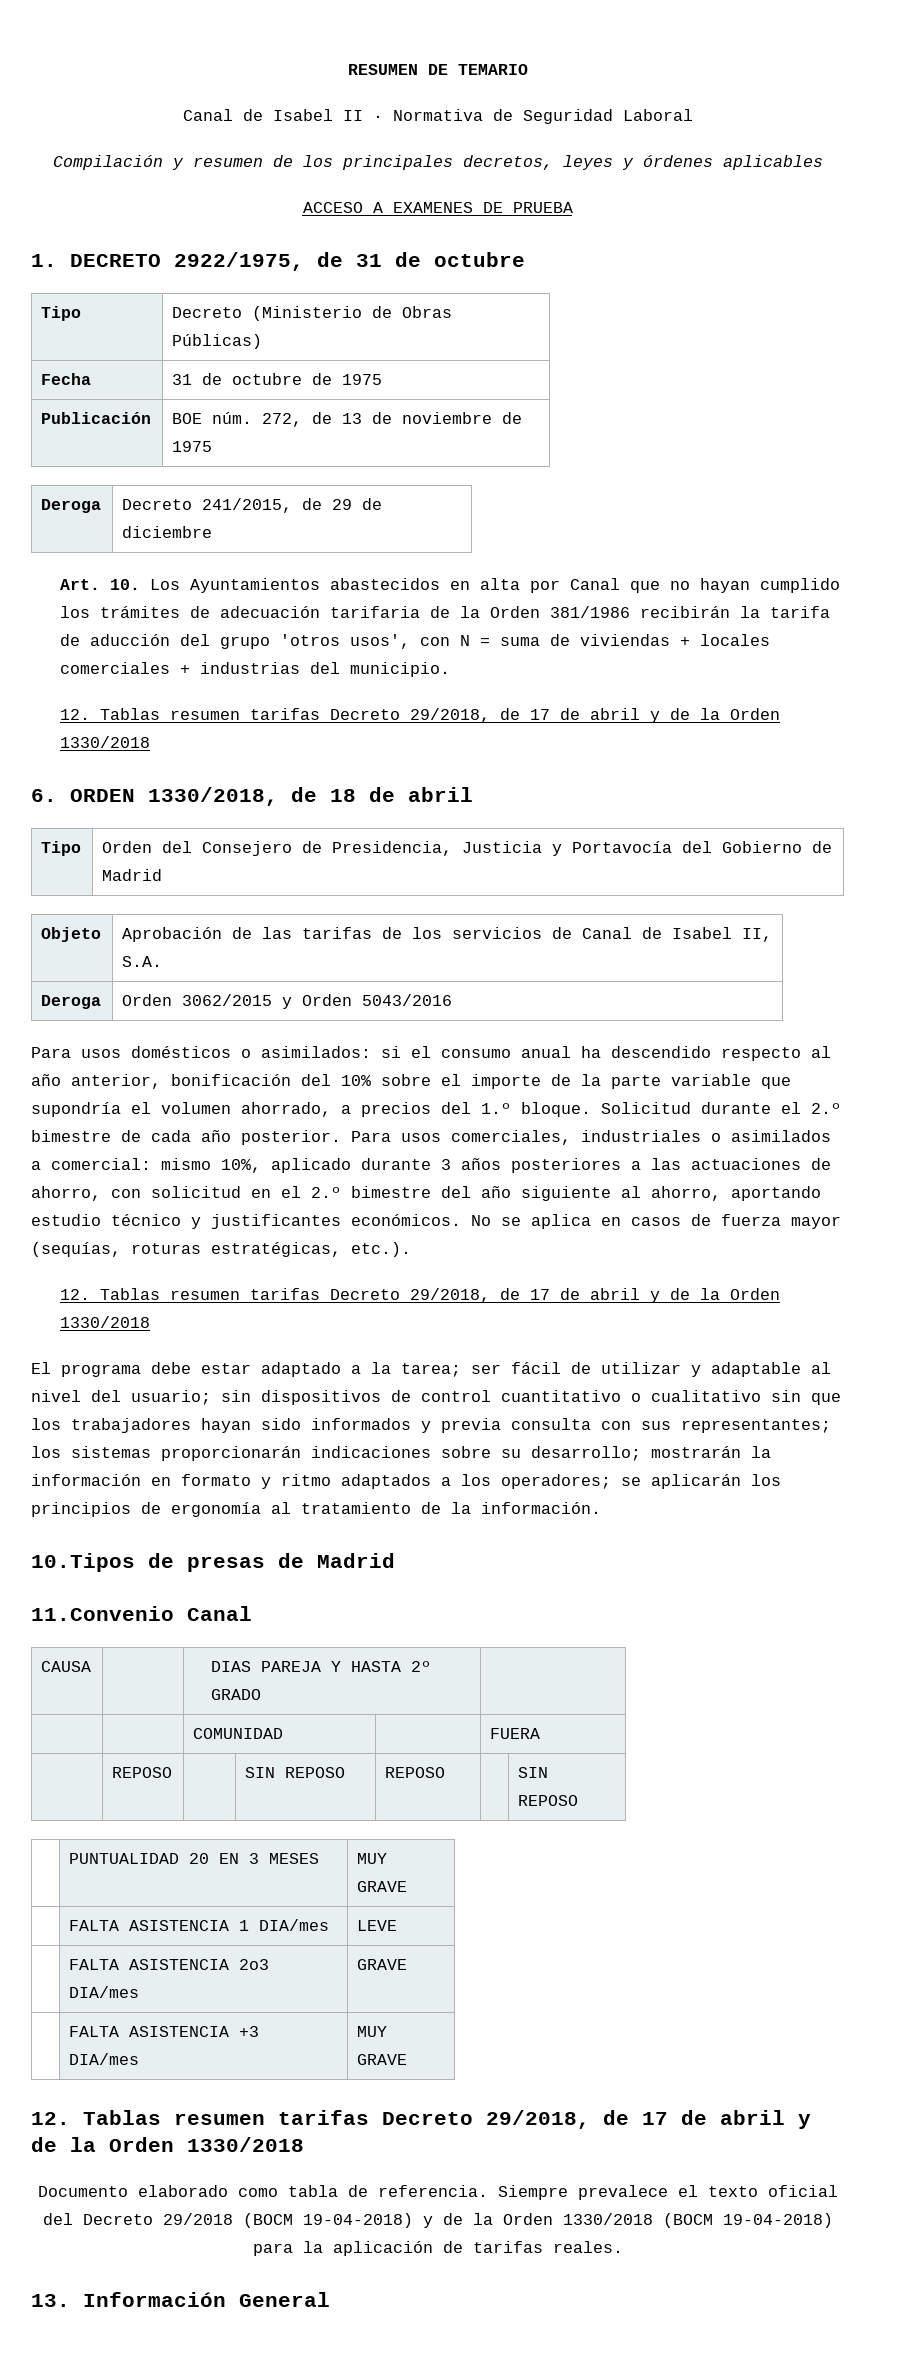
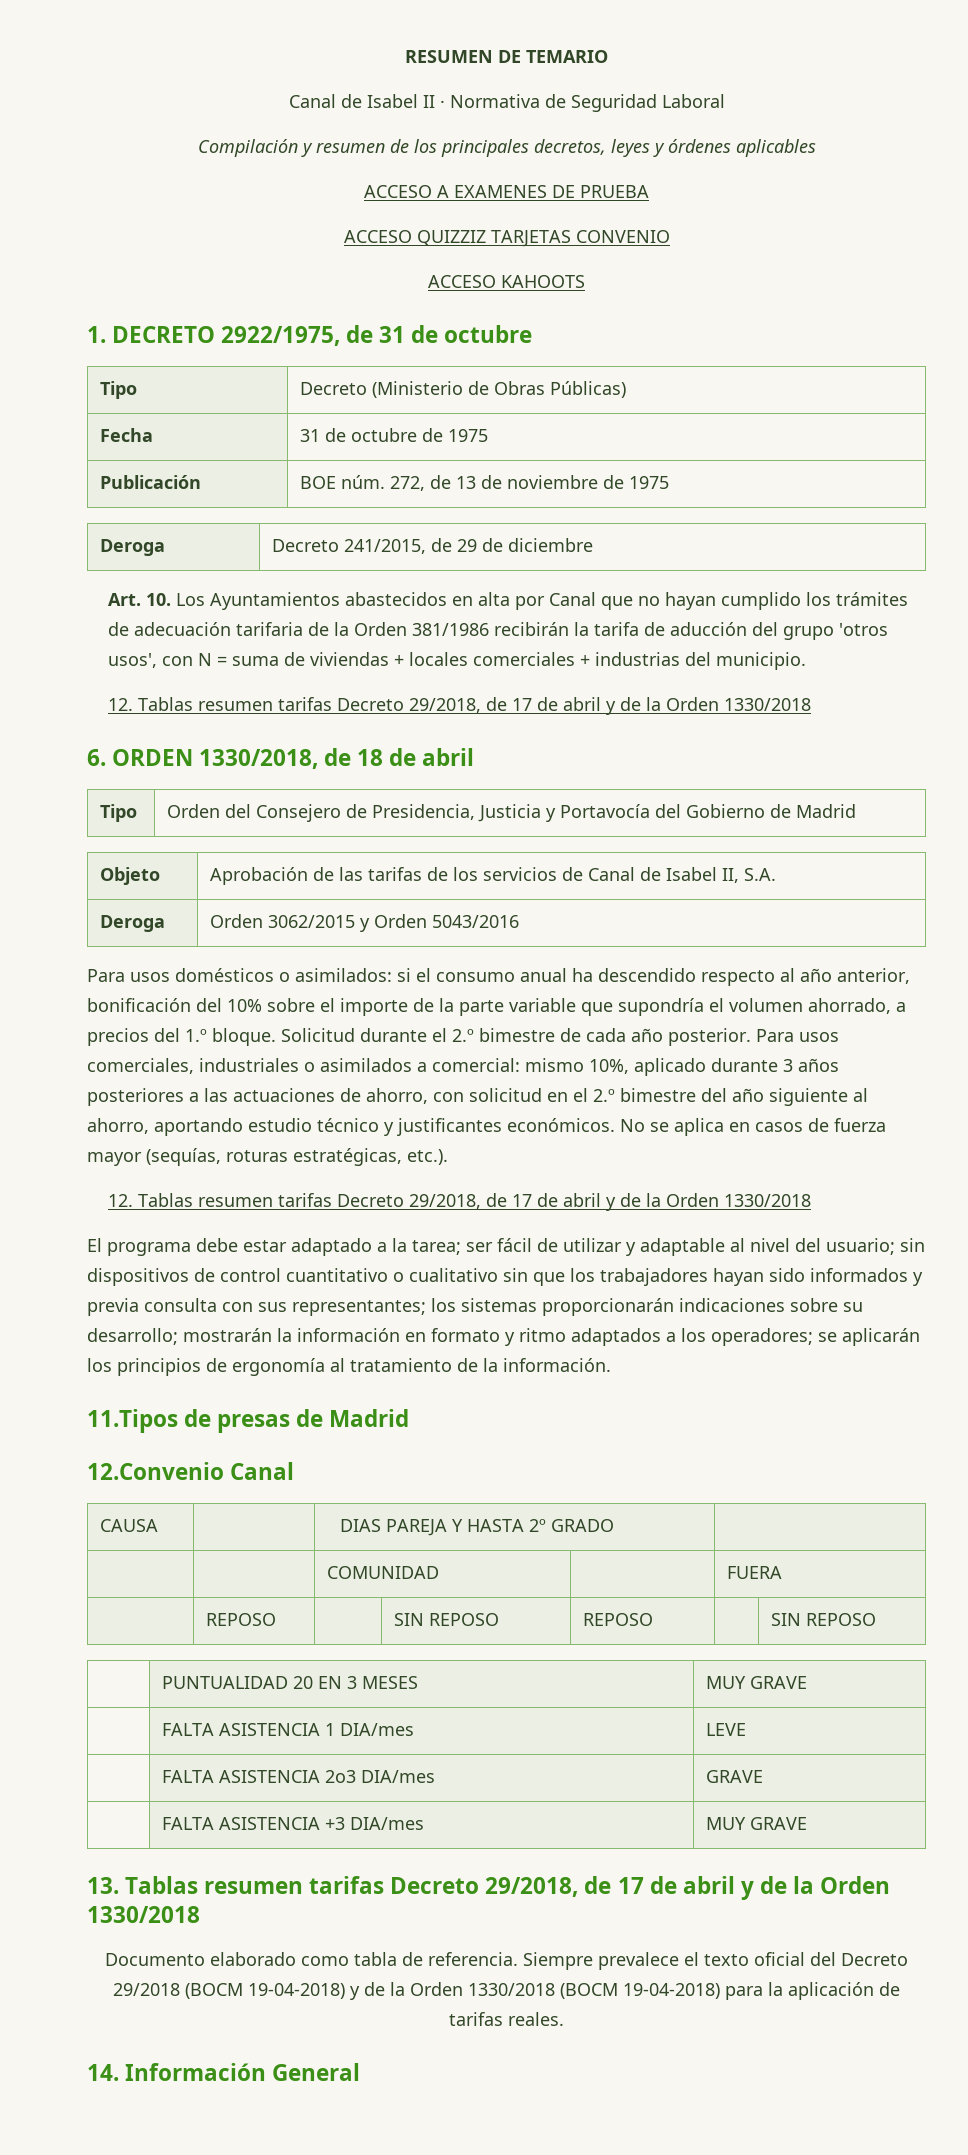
+ ACCESO QUIZZIZ TARJETAS CONVENIO
+ ACCESO KAHOOTS
- 10.Tipos de presas de Madrid
+ 11.Tipos de presas de Madrid
- 11.Convenio Canal
+ 12.Convenio Canal
  | FALTA ASISTENCIA +3 DIA/mes | MUY GRAVE
- 12. Tablas resumen tarifas Decreto 29/2018, de 17 de abril y de la Orden 1330/2018
+ 13. Tablas resumen tarifas Decreto 29/2018, de 17 de abril y de la Orden 1330/2018
- 13. Información General
+ 14. Información General

